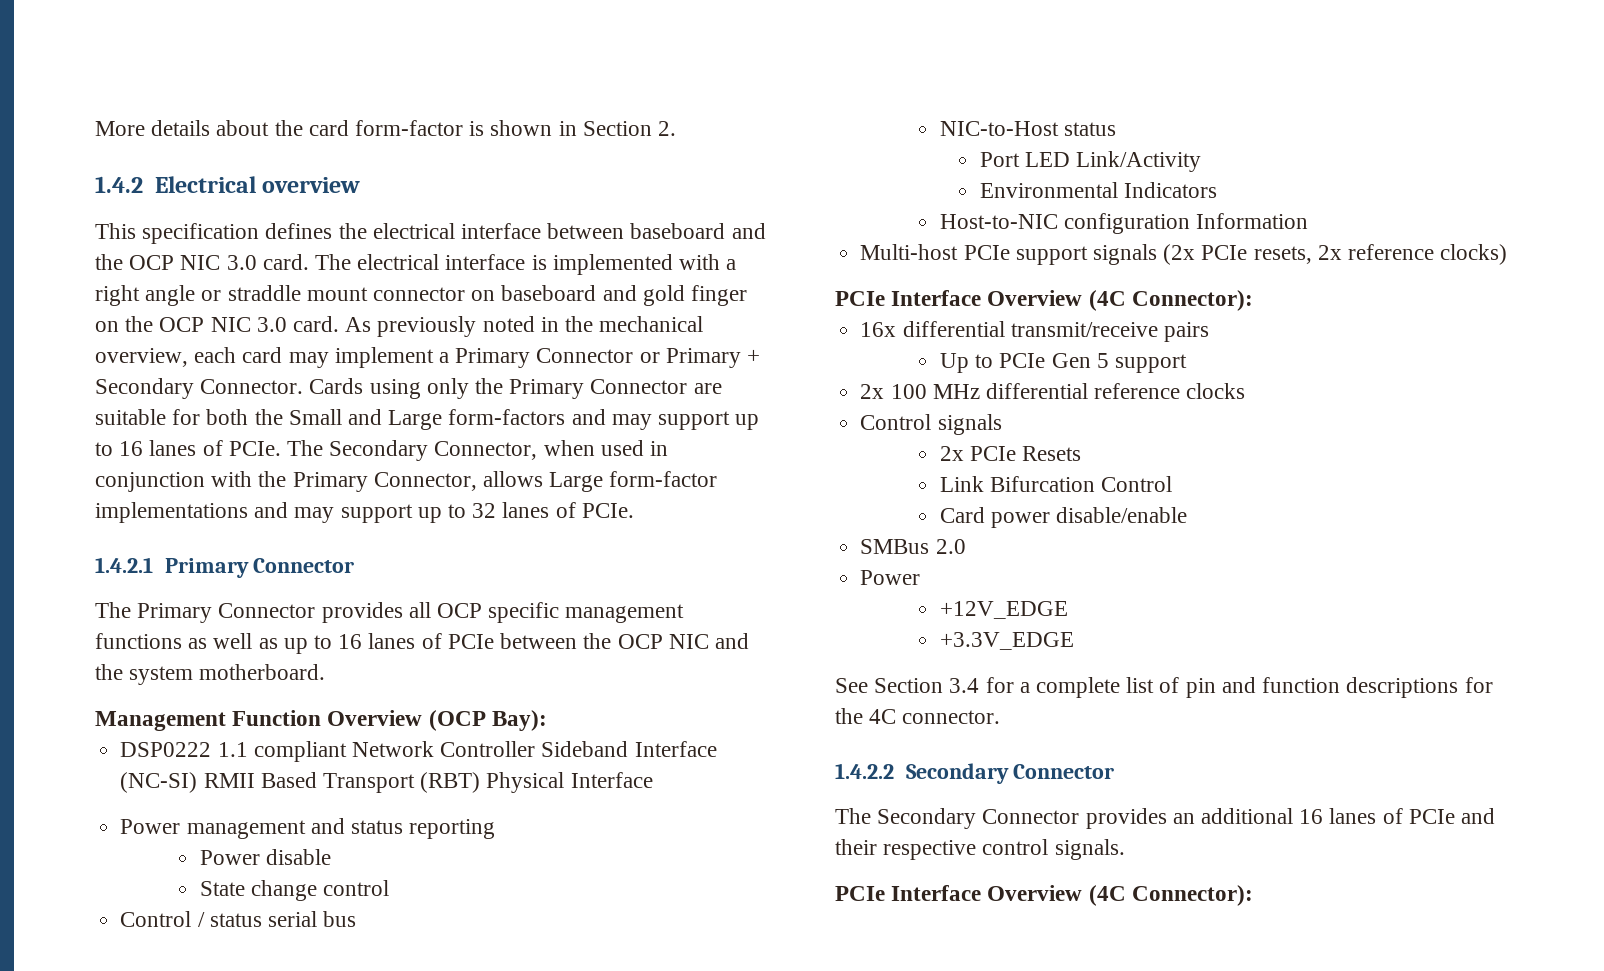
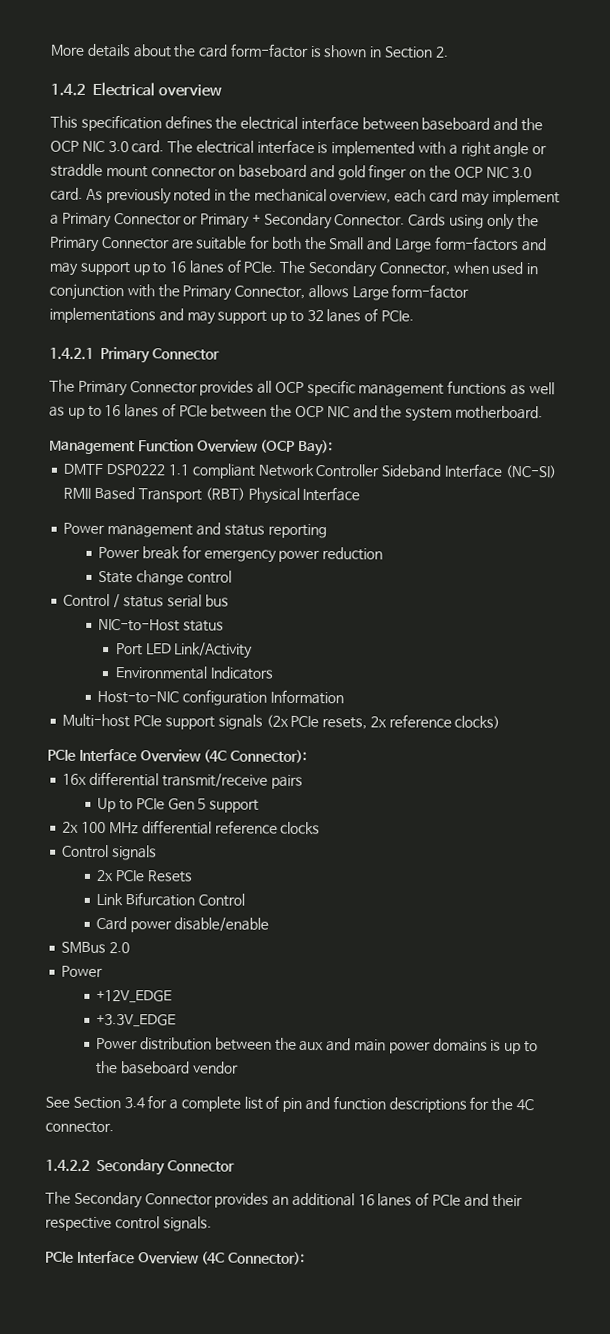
- DSP0222 1.1 compliant Network Controller Sideband Interface (NC-SI) RMII Based Transport (RBT) Physical Interface
+ DMTF DSP0222 1.1 compliant Network Controller Sideband Interface (NC-SI) RMII Based Transport (RBT) Physical Interface
- Power disable
+ Power break for emergency power reduction
+ Power distribution between the aux and main power domains is up to the baseboard vendor

